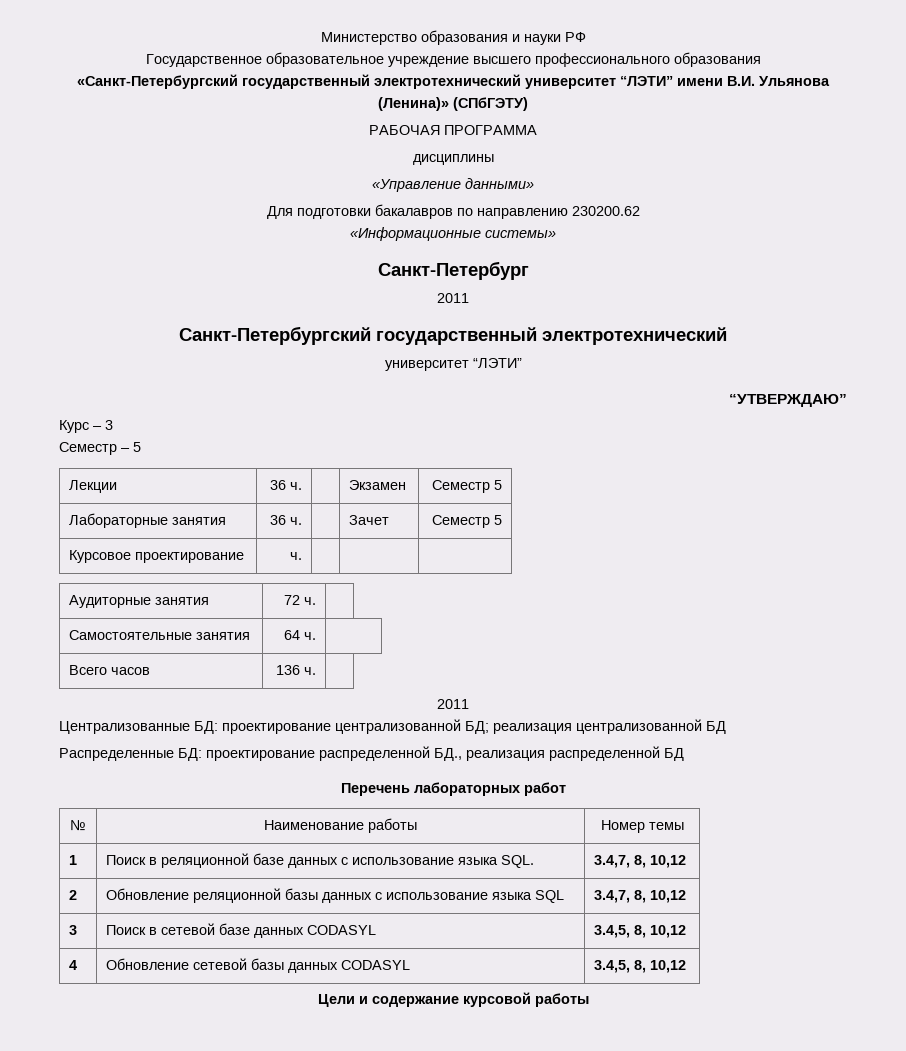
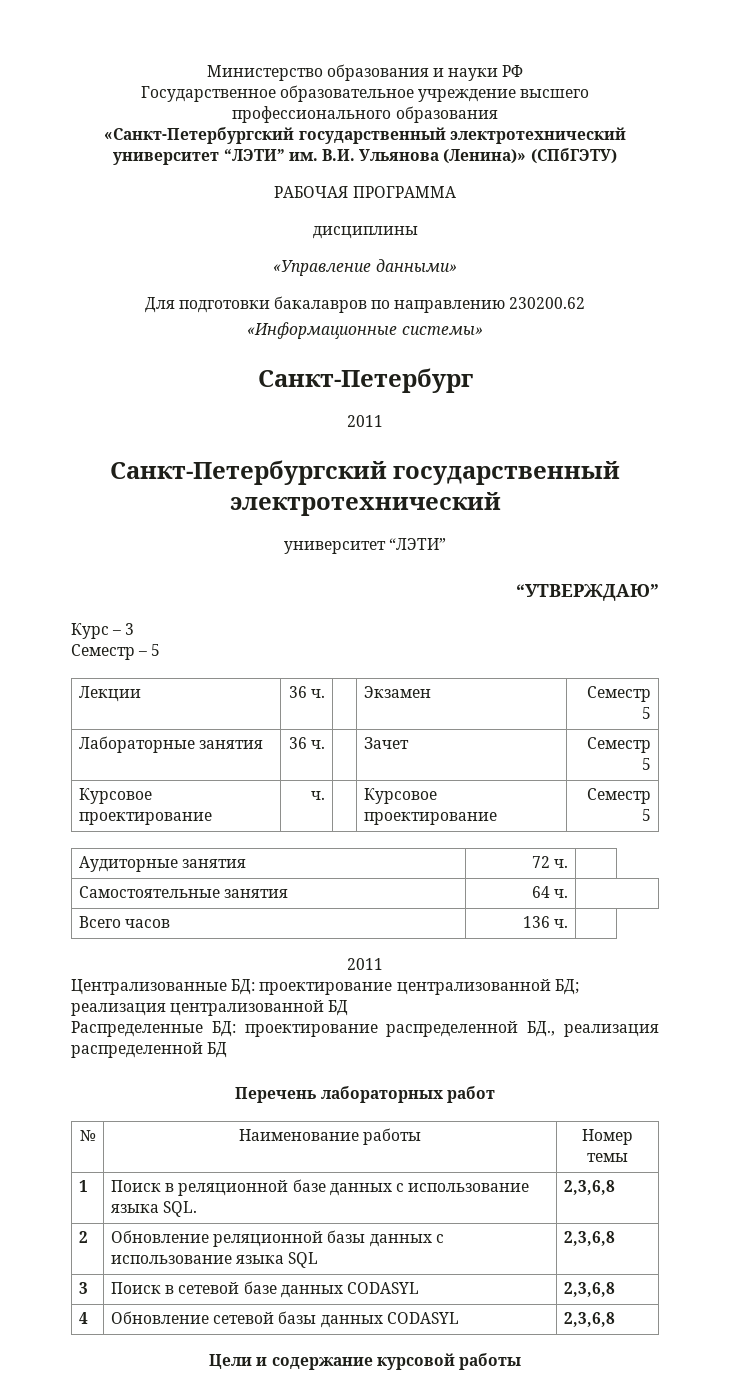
- «Санкт-Петербургский государственный электротехнический университет “ЛЭТИ” имени В.И. Ульянова (Ленина)» (СПбГЭТУ)
+ «Санкт-Петербургский государственный электротехнический университет “ЛЭТИ” им. В.И. Ульянова (Ленина)» (СПбГЭТУ)
- Курсовое проектирование | ч. | | |
+ Курсовое проектирование | ч. | | Курсовое проектирование | Семестр 5
- 1 | Поиск в реляционной базе данных с использование языка SQL. | 3.4,7, 8, 10,12
+ 1 | Поиск в реляционной базе данных с использование языка SQL. | 2,3,6,8
- 2 | Обновление реляционной базы данных с использование языка SQL | 3.4,7, 8, 10,12
+ 2 | Обновление реляционной базы данных с использование языка SQL | 2,3,6,8
- 3 | Поиск в сетевой базе данных CODASYL | 3.4,5, 8, 10,12
+ 3 | Поиск в сетевой базе данных CODASYL | 2,3,6,8
- 4 | Обновление сетевой базы данных CODASYL | 3.4,5, 8, 10,12
+ 4 | Обновление сетевой базы данных CODASYL | 2,3,6,8

